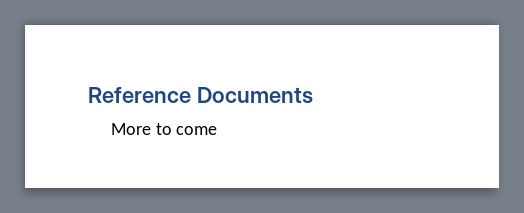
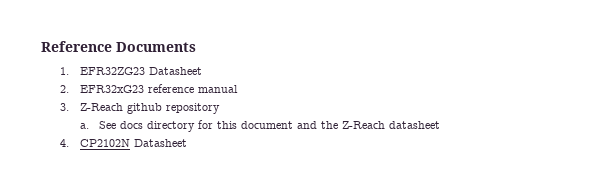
- More to come
+ 1. EFR32ZG23 Datasheet
+ 2. EFR32xG23 reference manual
+ 3. Z-Reach github repository
+ a. See docs directory for this document and the Z-Reach datasheet
+ 4. CP2102N Datasheet

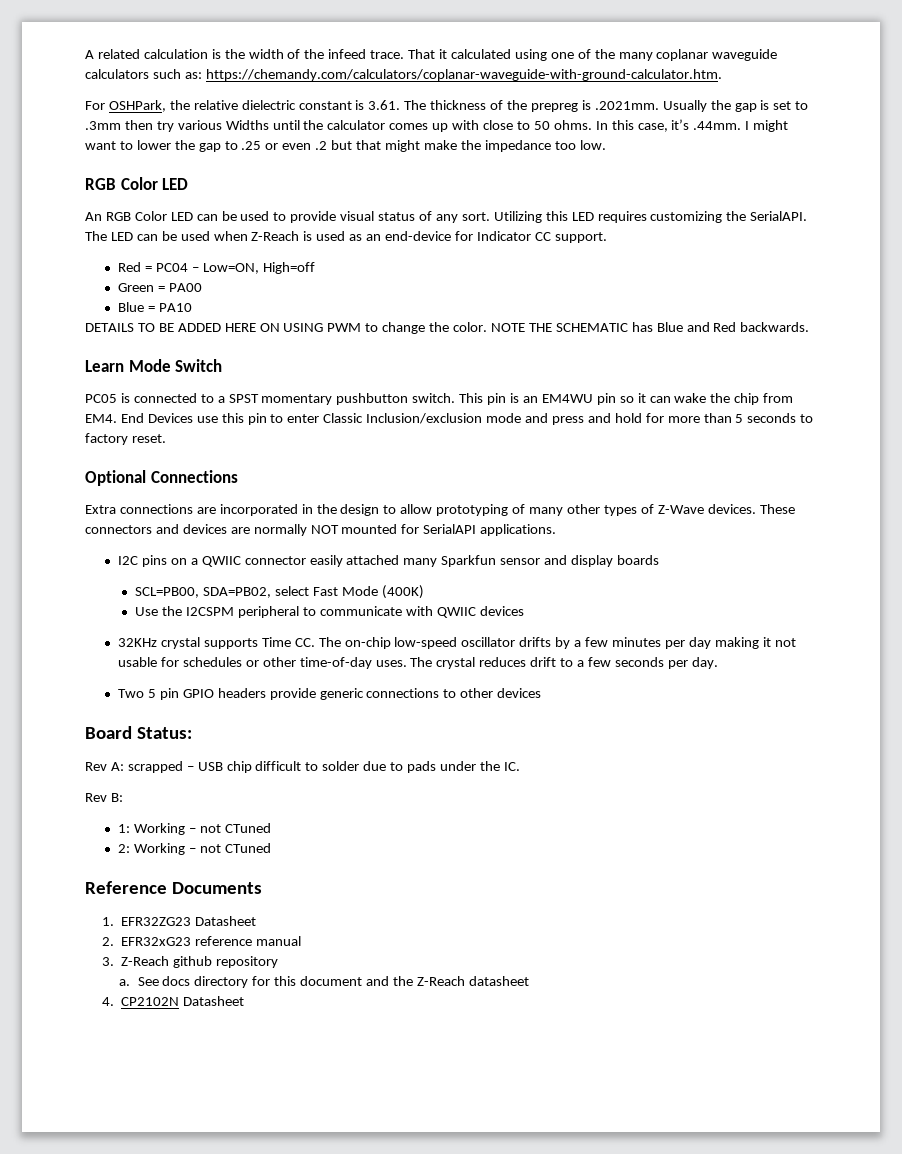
+ A related calculation is the width of the infeed trace. That it calculated using one of the many coplanar waveguide calculators such as: https://chemandy.com/calculators/coplanar-waveguide-with-ground-calculator.htm.
+ For OSHPark, the relative dielectric constant is 3.61. The thickness of the prepreg is .2021mm. Usually the gap is set to .3mm then try various Widths until the calculator comes up with close to 50 ohms. In this case, it’s .44mm. I might want to lower the gap to .25 or even .2 but that might make the impedance too low.
+ RGB Color LED
+ An RGB Color LED can be used to provide visual status of any sort. Utilizing this LED requires customizing the SerialAPI. The LED can be used when Z-Reach is used as an end-device for Indicator CC support.
+ Red = PC04 – Low=ON, High=off
+ Green = PA00
+ Blue = PA10
+ DETAILS TO BE ADDED HERE ON USING PWM to change the color. NOTE THE SCHEMATIC has Blue and Red backwards.
+ Learn Mode Switch
+ PC05 is connected to a SPST momentary pushbutton switch. This pin is an EM4WU pin so it can wake the chip from EM4. End Devices use this pin to enter Classic Inclusion/exclusion mode and press and hold for more than 5 seconds to factory reset.
+ Optional Connections
+ Extra connections are incorporated in the design to allow prototyping of many other types of Z-Wave devices. These connectors and devices are normally NOT mounted for SerialAPI applications.
+ I2C pins on a QWIIC connector easily attached many Sparkfun sensor and display boards
+ SCL=PB00, SDA=PB02, select Fast Mode (400K)
+ Use the I2CSPM peripheral to communicate with QWIIC devices
+ 32KHz crystal supports Time CC. The on-chip low-speed oscillator drifts by a few minutes per day making it not usable for schedules or other time-of-day uses. The crystal reduces drift to a few seconds per day.
+ Two 5 pin GPIO headers provide generic connections to other devices
+ Board Status:
+ Rev A: scrapped – USB chip difficult to solder due to pads under the IC.
+ Rev B:
+ 1: Working – not CTuned
+ 2: Working – not CTuned

